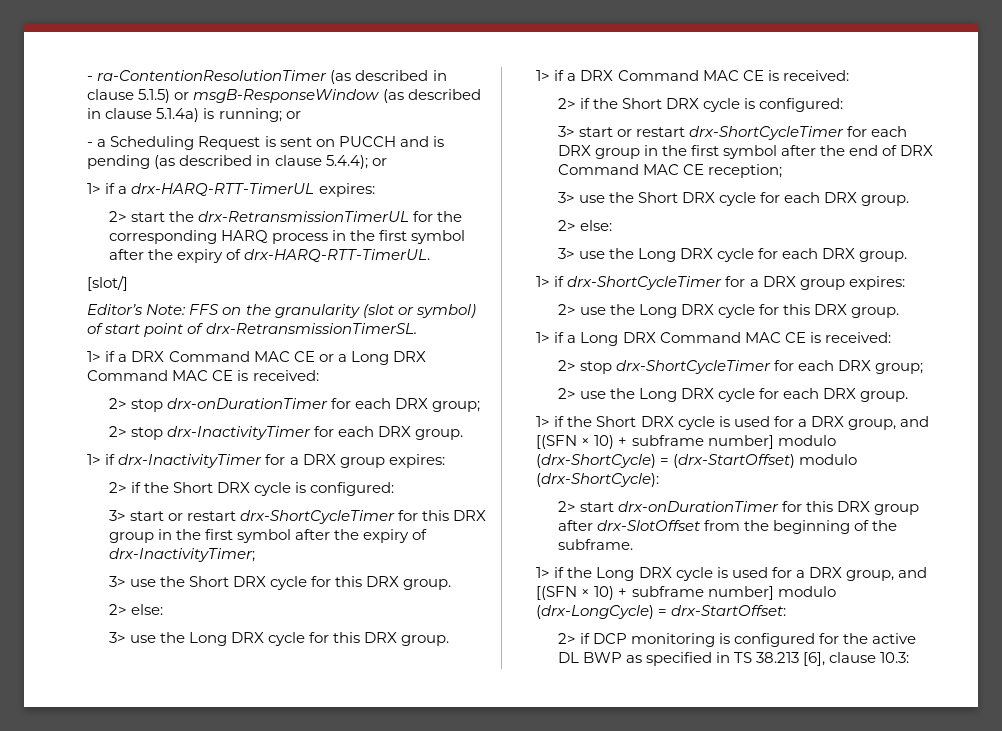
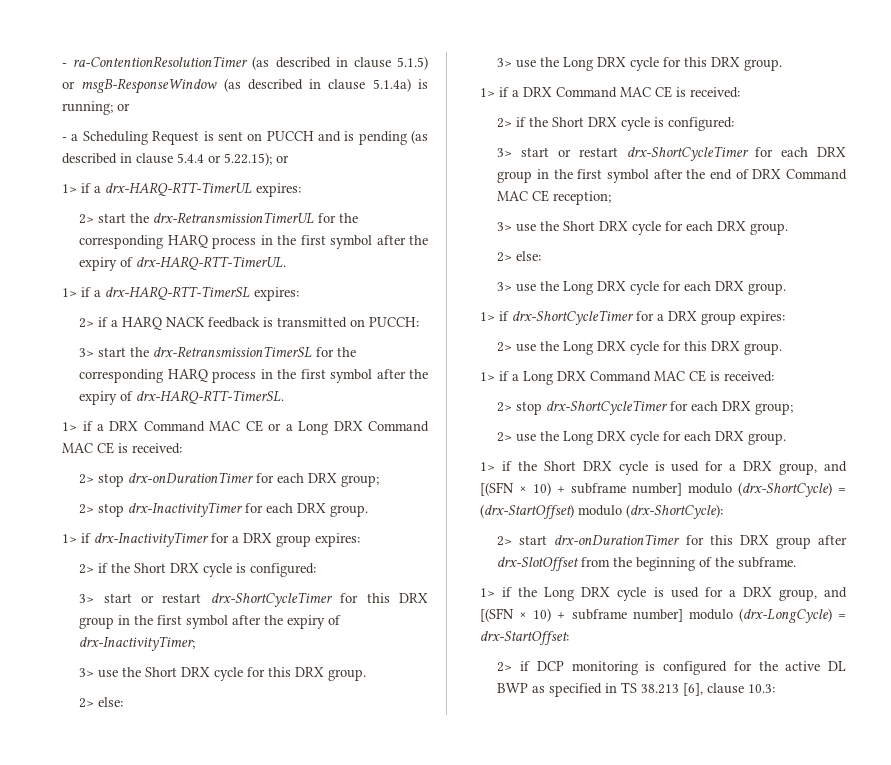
- - a Scheduling Request is sent on PUCCH and is pending (as described in clause 5.4.4); or
+ - a Scheduling Request is sent on PUCCH and is pending (as described in clause 5.4.4 or 5.22.15); or
- [slot/]
- Editor’s Note: FFS on the granularity (slot or symbol) of start point of drx-RetransmissionTimerSL.
+ 1> if a drx-HARQ-RTT-TimerSL expires:
+ 2> if a HARQ NACK feedback is transmitted on PUCCH:
+ 3> start the drx-RetransmissionTimerSL for the corresponding HARQ process in the first symbol after the expiry of drx-HARQ-RTT-TimerSL.

